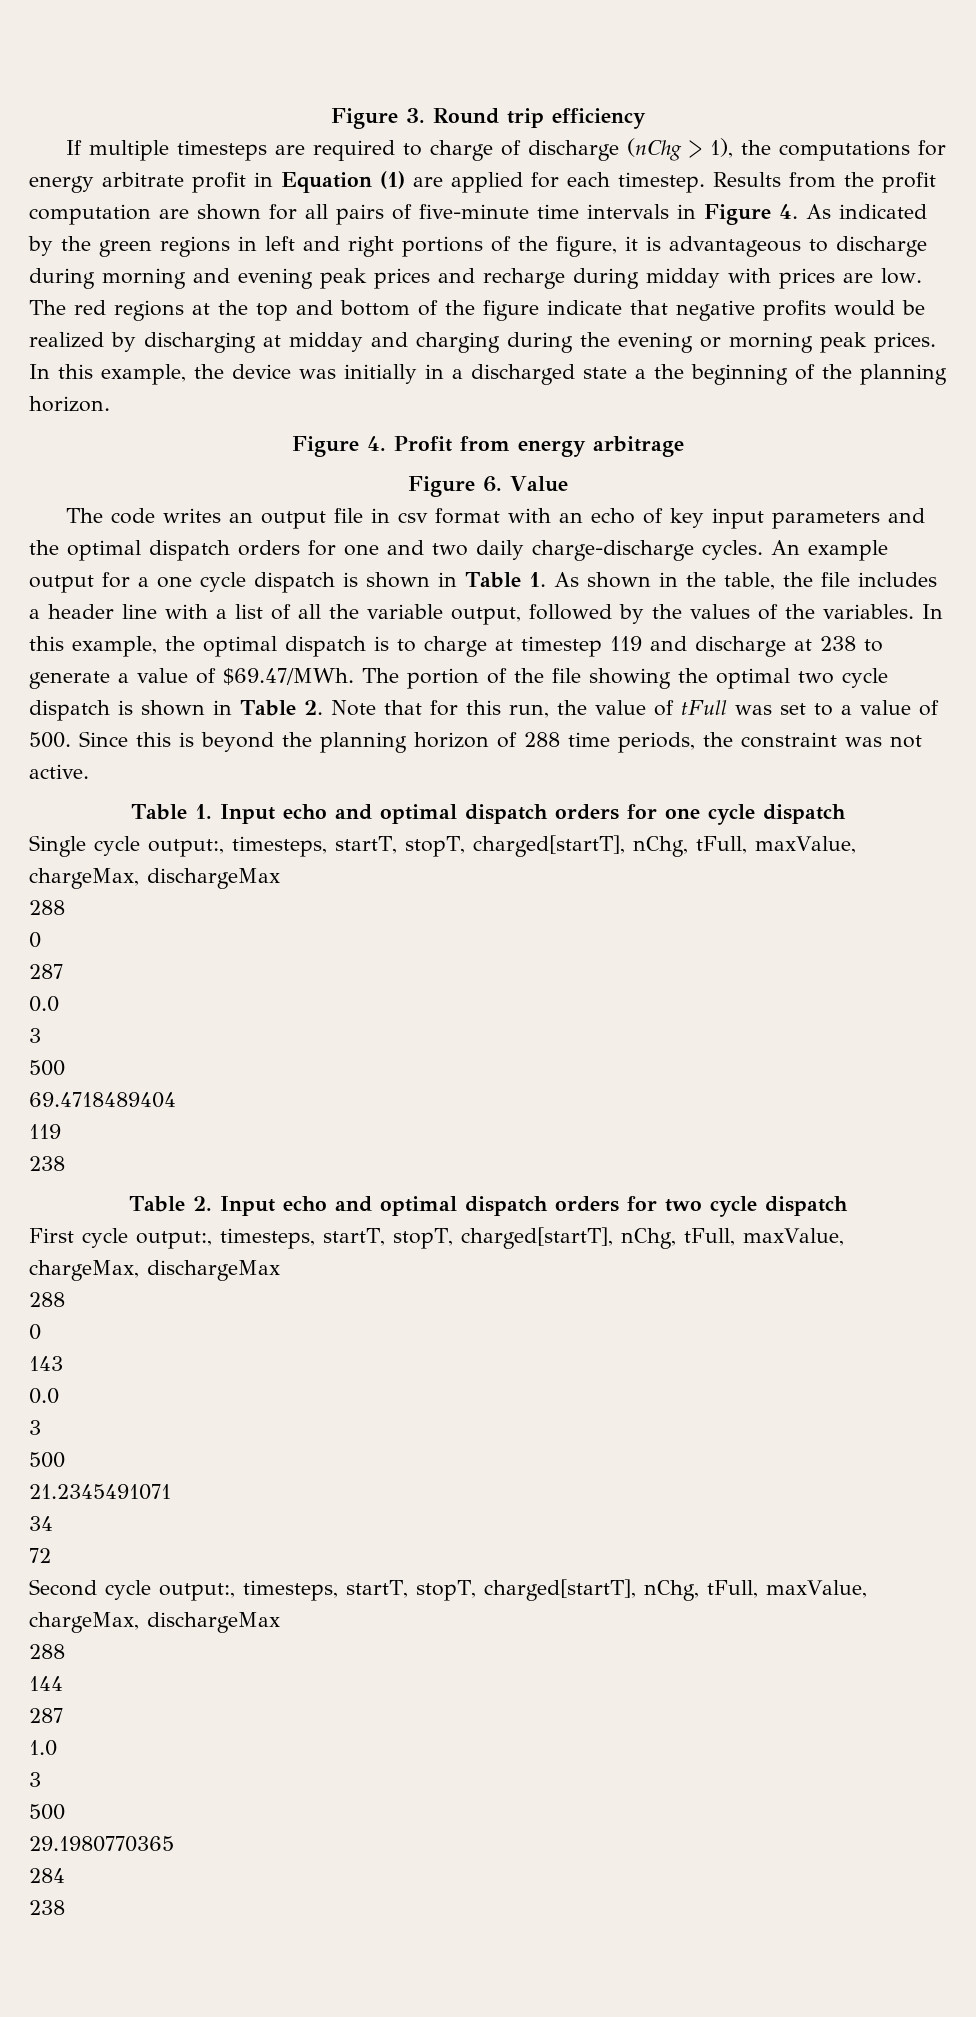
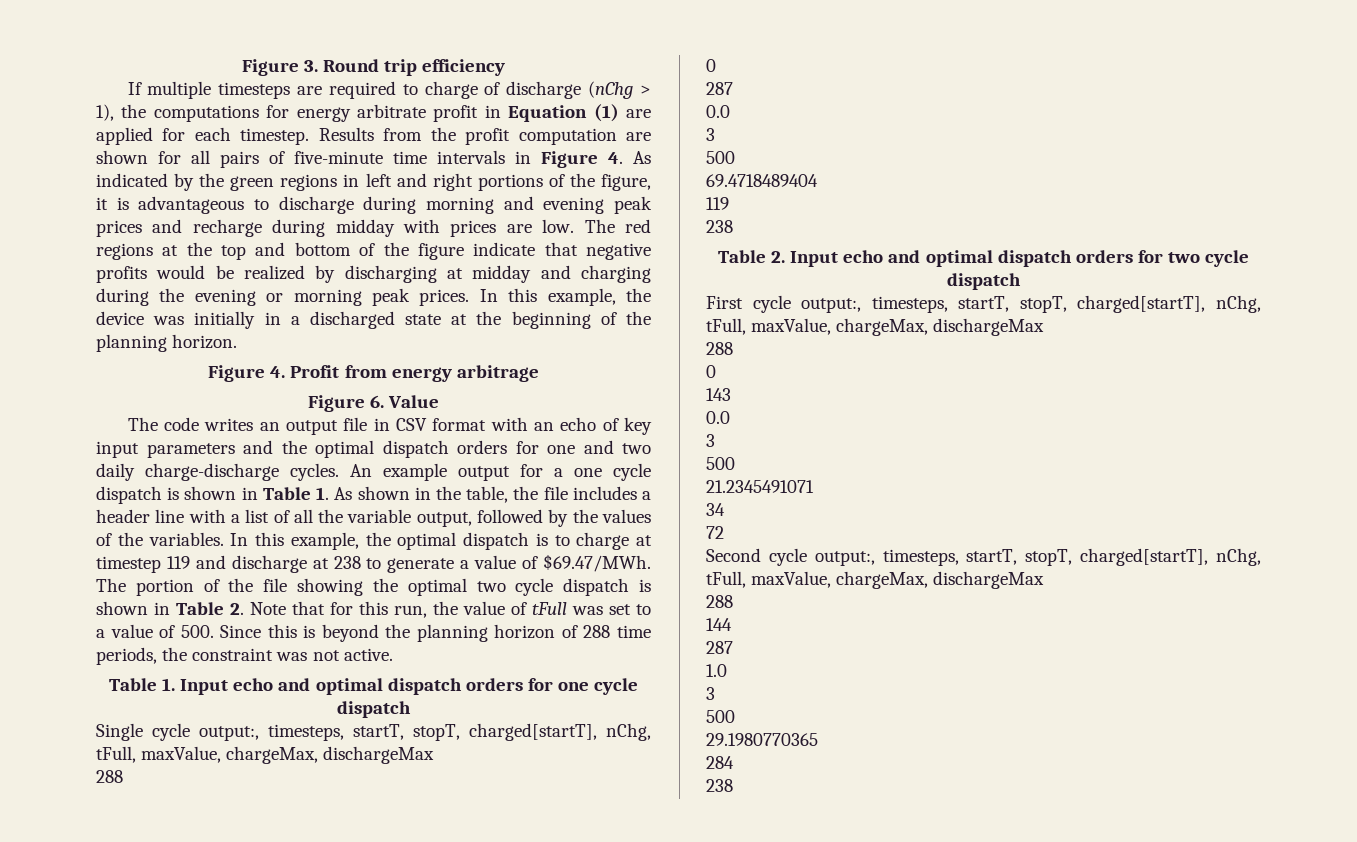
- In this example, the device was initially in a discharged state a the beginning of the planning horizon.
+ In this example, the device was initially in a discharged state at the beginning of the planning horizon.
- The code writes an output file in csv format with an echo of key input parameters and the optimal dispatch orders for one and two daily charge-discharge cycles.
+ The code writes an output file in CSV format with an echo of key input parameters and the optimal dispatch orders for one and two daily charge-discharge cycles.

